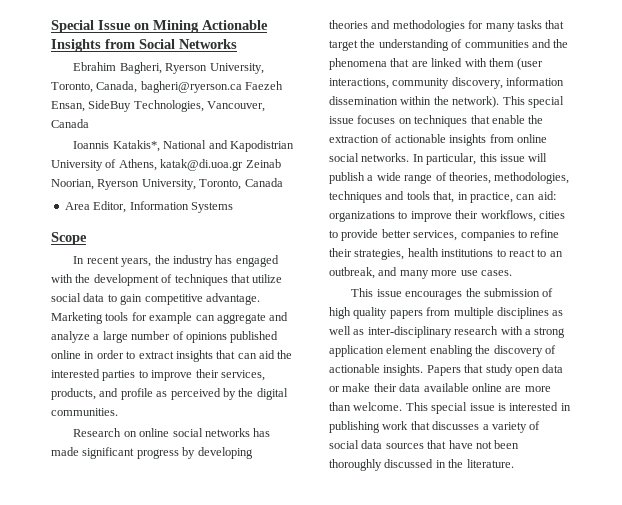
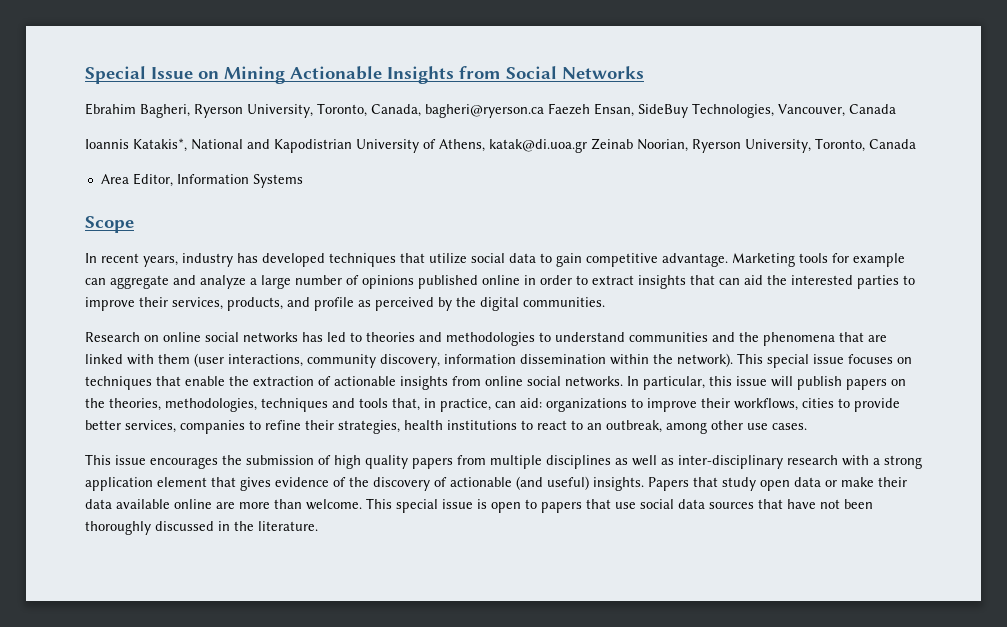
- In recent years, the industry has engaged with the development of techniques that utilize social data to gain competitive advantage.
+ In recent years, industry has developed techniques that utilize social data to gain competitive advantage.
- Research on online social networks has made significant progress by developing theories and methodologies for many tasks that target the understanding of communities and the phenomena that are linked with them (user interactions, community discovery, information dissemination within the network).
+ Research on online social networks has led to theories and methodologies to understand communities and the phenomena that are linked with them (user interactions, community discovery, information dissemination within the network).
- In particular, this issue will publish a wide range of theories, methodologies, techniques and tools that, in practice, can aid: organizations to improve their workflows, cities to provide better services, companies to refine their strategies, health institutions to react to an outbreak, and many more use cases.
+ In particular, this issue will publish papers on the theories, methodologies, techniques and tools that, in practice, can aid: organizations to improve their workflows, cities to provide better services, companies to refine their strategies, health institutions to react to an outbreak, among other use cases.
- This issue encourages the submission of high quality papers from multiple disciplines as well as inter-disciplinary research with a strong application element enabling the discovery of actionable insights.
+ This issue encourages the submission of high quality papers from multiple disciplines as well as inter-disciplinary research with a strong application element that gives evidence of the discovery of actionable (and useful) insights.
- This special issue is interested in publishing work that discusses a variety of social data sources that have not been thoroughly discussed in the literature.
+ This special issue is open to papers that use social data sources that have not been thoroughly discussed in the literature.

